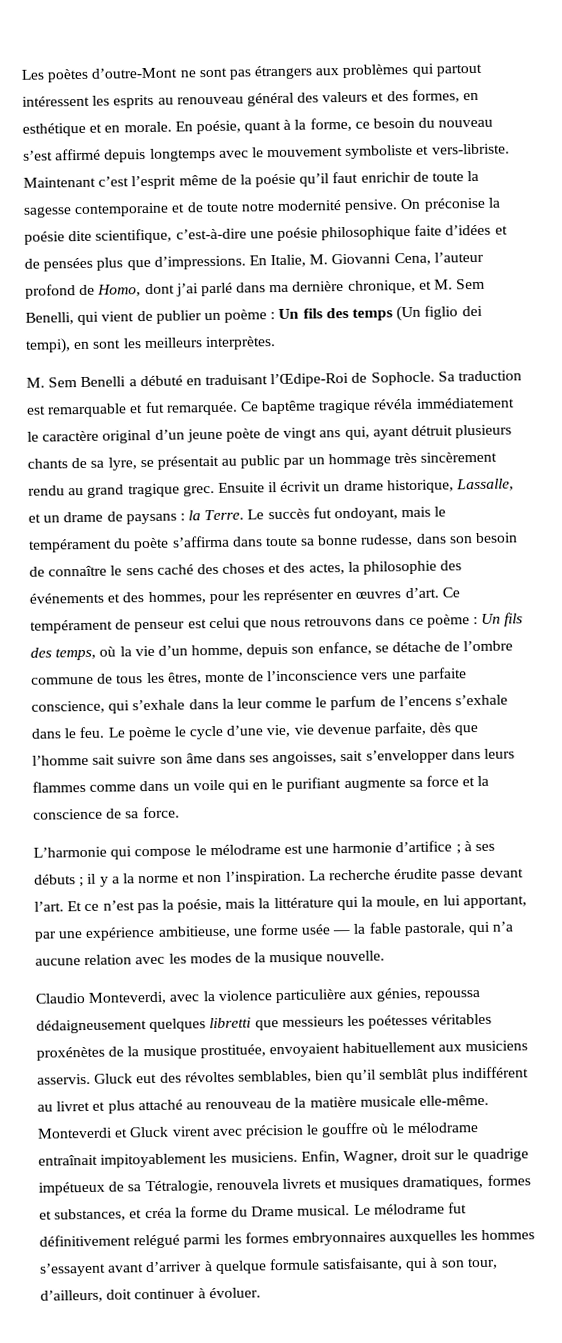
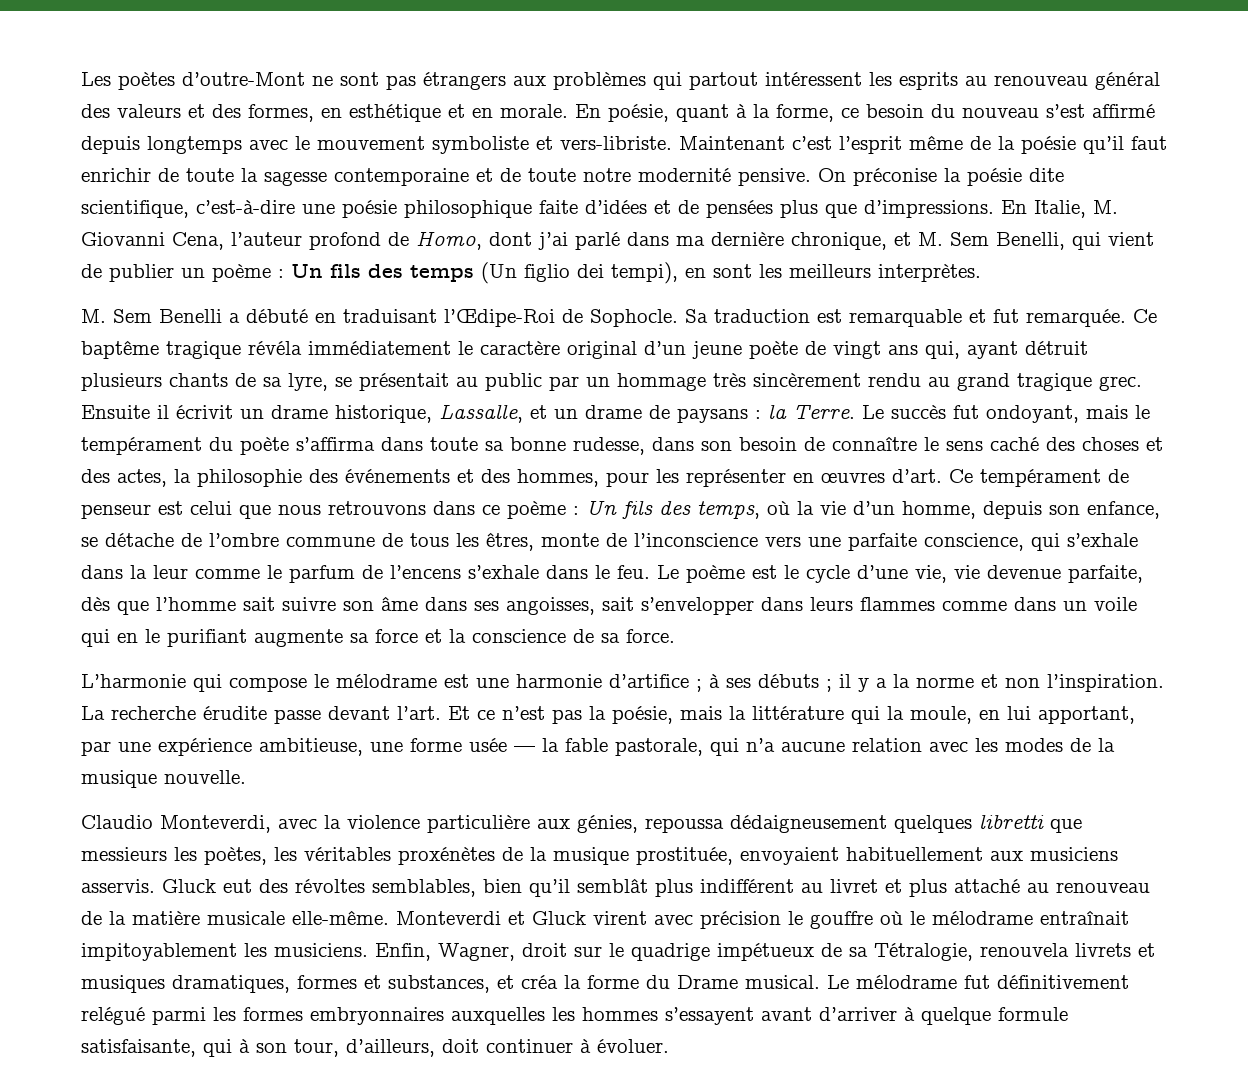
- Le poème le cycle d’une vie, vie devenue parfaite, dès que l’homme sait suivre son âme dans ses angoisses, sait s’envelopper dans leurs flammes comme dans un voile qui en le purifiant augmente sa force et la conscience de sa force.
+ Le poème est le cycle d’une vie, vie devenue parfaite, dès que l’homme sait suivre son âme dans ses angoisses, sait s’envelopper dans leurs flammes comme dans un voile qui en le purifiant augmente sa force et la conscience de sa force.
- Claudio Monteverdi, avec la violence particulière aux génies, repoussa dédaigneusement quelques libretti que messieurs les poétesses véritables proxénètes de la musique prostituée, envoyaient habituellement aux musiciens asservis.
+ Claudio Monteverdi, avec la violence particulière aux génies, repoussa dédaigneusement quelques libretti que messieurs les poètes, les véritables proxénètes de la musique prostituée, envoyaient habituellement aux musiciens asservis.

